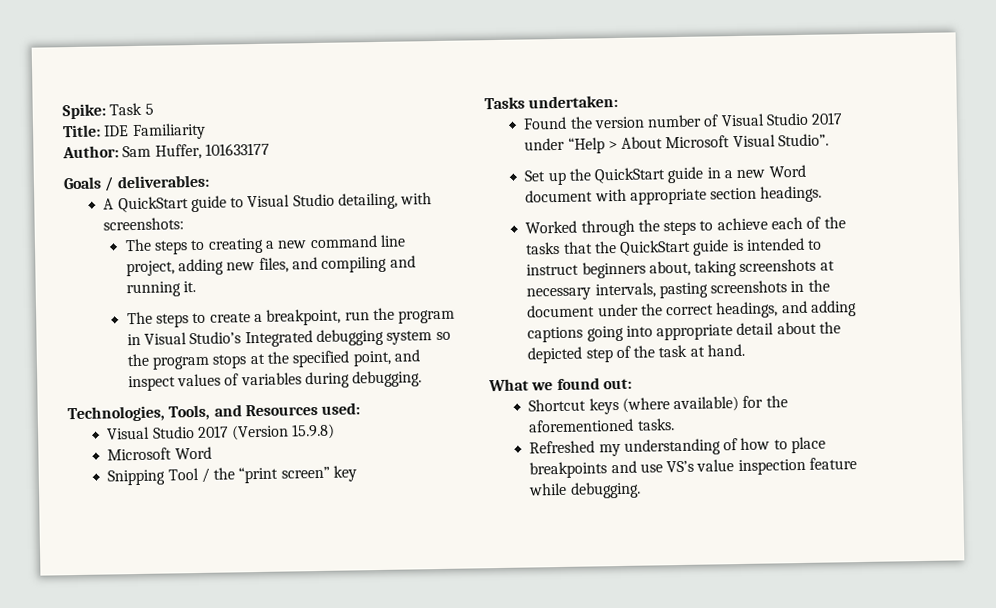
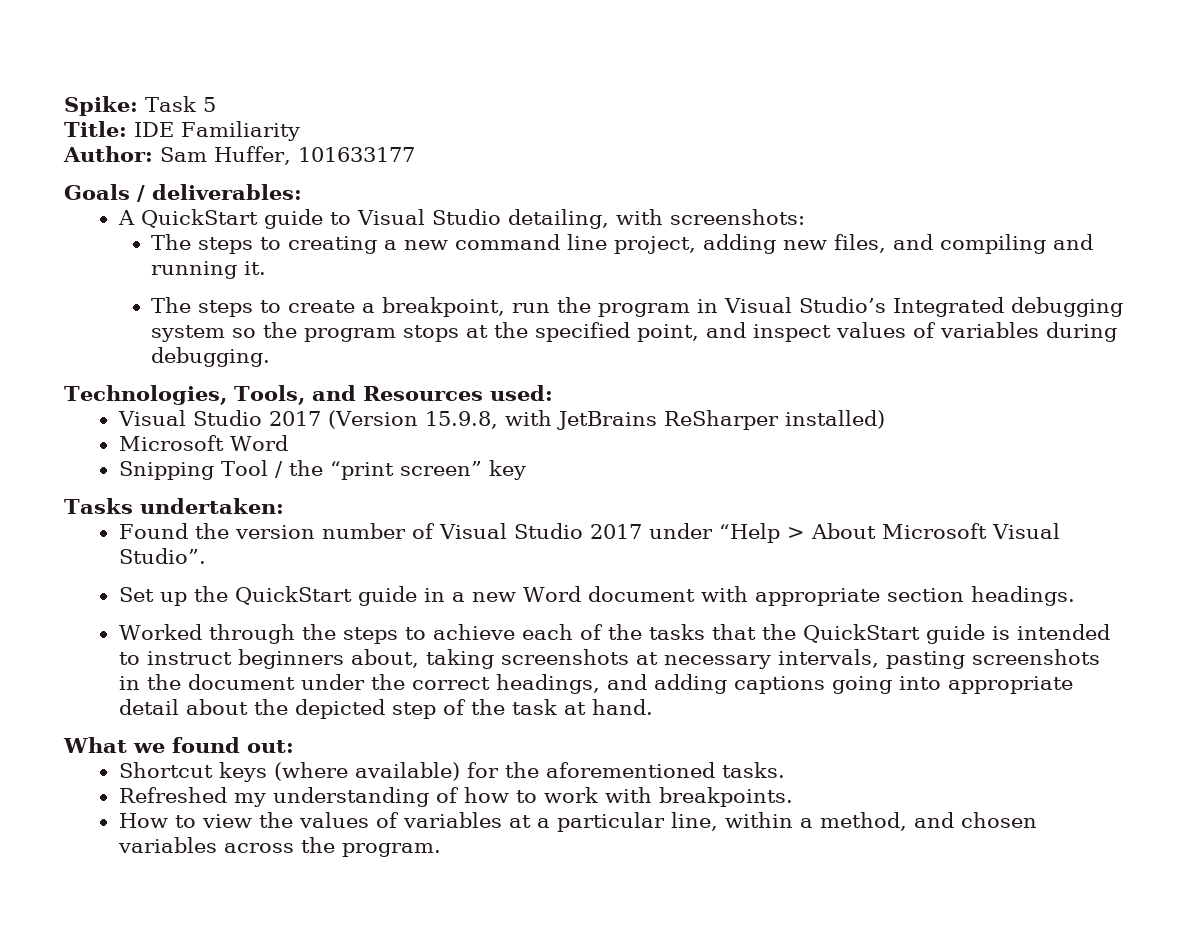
- Visual Studio 2017 (Version 15.9.8)
+ Visual Studio 2017 (Version 15.9.8, with JetBrains ReSharper installed)
- Refreshed my understanding of how to place breakpoints and use VS’s value inspection feature while debugging.
+ Refreshed my understanding of how to work with breakpoints.
+ How to view the values of variables at a particular line, within a method, and chosen variables across the program.

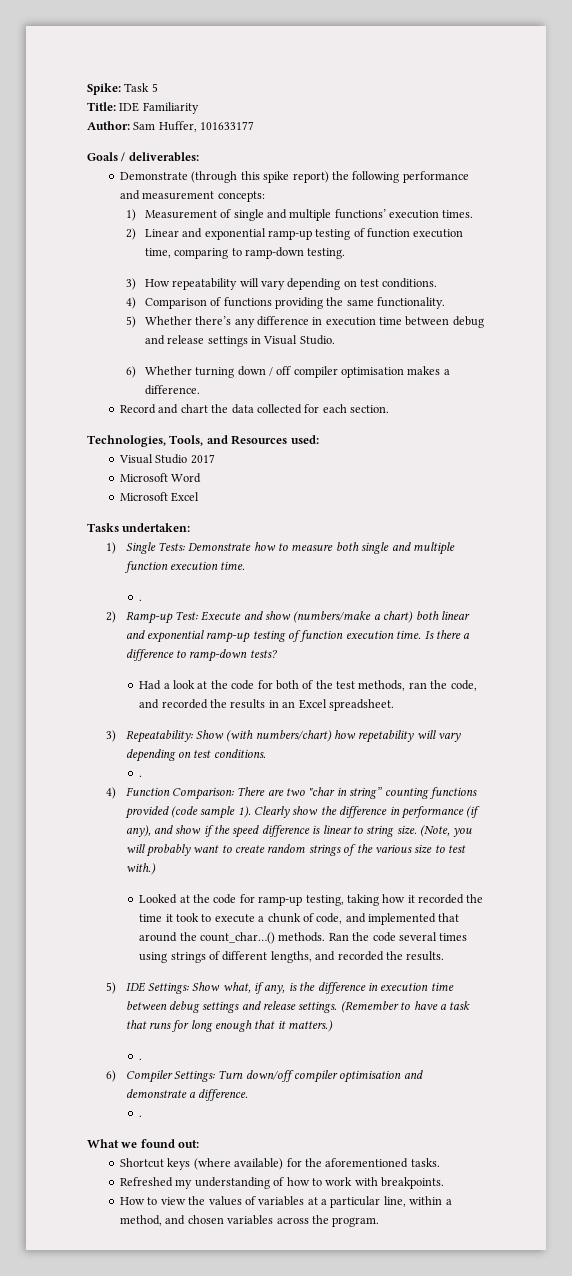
- A QuickStart guide to Visual Studio detailing, with screenshots:
- The steps to creating a new command line project, adding new files, and compiling and running it.
- The steps to create a breakpoint, run the program in Visual Studio’s Integrated debugging system so the program stops at the specified point, and inspect values of variables during debugging.
+ Demonstrate (through this spike report) the following performance and measurement concepts:
+ 1) Measurement of single and multiple functions’ execution times.
+ 2) Linear and exponential ramp-up testing of function execution time, comparing to ramp-down testing.
+ 3) How repeatability will vary depending on test conditions.
+ 4) Comparison of functions providing the same functionality.
+ 5) Whether there’s any difference in execution time between debug and release settings in Visual Studio.
+ 6) Whether turning down / off compiler optimisation makes a difference.
+ Record and chart the data collected for each section.
- Visual Studio 2017 (Version 15.9.8, with JetBrains ReSharper installed)
+ Visual Studio 2017
  Microsoft Word
- Snipping Tool / the “print screen” key
+ Microsoft Excel
  Tasks undertaken:
- Found the version number of Visual Studio 2017 under “Help > About Microsoft Visual Studio”.
- Set up the QuickStart guide in a new Word document with appropriate section headings.
- Worked through the steps to achieve each of the tasks that the QuickStart guide is intended to instruct beginners about, taking screenshots at necessary intervals, pasting screenshots in the document under the correct headings, and adding captions going into appropriate detail about the depicted step of the task at hand.
+ 1) Single Tests: Demonstrate how to measure both single and multiple function execution time.
+ .
+ 2) Ramp-up Test: Execute and show (numbers/make a chart) both linear and exponential ramp-up testing of function execution time. Is there a difference to ramp-down tests?
+ Had a look at the code for both of the test methods, ran the code, and recorded the results in an Excel spreadsheet.
+ 3) Repeatability: Show (with numbers/chart) how repetability will vary depending on test conditions.
+ .
+ 4) Function Comparison: There are two "char in string” counting functions provided (code sample 1). Clearly show the difference in performance (if any), and show if the speed difference is linear to string size. (Note, you will probably want to create random strings of the various size to test with.)
+ Looked at the code for ramp-up testing, taking how it recorded the time it took to execute a chunk of code, and implemented that around the count_char…() methods. Ran the code several times using strings of different lengths, and recorded the results.
+ 5) IDE Settings: Show what, if any, is the difference in execution time between debug settings and release settings. (Remember to have a task that runs for long enough that it matters.)
+ .
+ 6) Compiler Settings: Turn down/off compiler optimisation and demonstrate a difference.
+ .

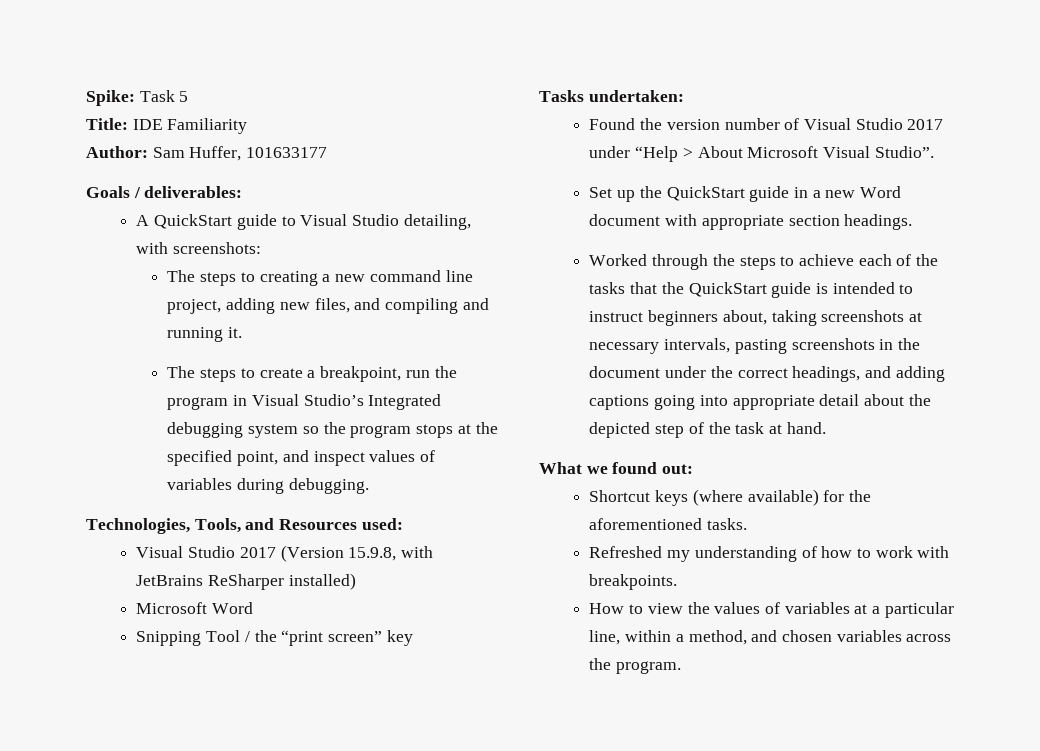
- Demonstrate (through this spike report) the following performance and measurement concepts:
- 1) Measurement of single and multiple functions’ execution times.
- 2) Linear and exponential ramp-up testing of function execution time, comparing to ramp-down testing.
- 3) How repeatability will vary depending on test conditions.
- 4) Comparison of functions providing the same functionality.
- 5) Whether there’s any difference in execution time between debug and release settings in Visual Studio.
- 6) Whether turning down / off compiler optimisation makes a difference.
- Record and chart the data collected for each section.
+ A QuickStart guide to Visual Studio detailing, with screenshots:
+ The steps to creating a new command line project, adding new files, and compiling and running it.
+ The steps to create a breakpoint, run the program in Visual Studio’s Integrated debugging system so the program stops at the specified point, and inspect values of variables during debugging.
- Visual Studio 2017
+ Visual Studio 2017 (Version 15.9.8, with JetBrains ReSharper installed)
  Microsoft Word
- Microsoft Excel
+ Snipping Tool / the “print screen” key
  Tasks undertaken:
- 1) Single Tests: Demonstrate how to measure both single and multiple function execution time.
- .
- 2) Ramp-up Test: Execute and show (numbers/make a chart) both linear and exponential ramp-up testing of function execution time. Is there a difference to ramp-down tests?
- Had a look at the code for both of the test methods, ran the code, and recorded the results in an Excel spreadsheet.
- 3) Repeatability: Show (with numbers/chart) how repetability will vary depending on test conditions.
- .
- 4) Function Comparison: There are two "char in string” counting functions provided (code sample 1). Clearly show the difference in performance (if any), and show if the speed difference is linear to string size. (Note, you will probably want to create random strings of the various size to test with.)
- Looked at the code for ramp-up testing, taking how it recorded the time it took to execute a chunk of code, and implemented that around the count_char…() methods. Ran the code several times using strings of different lengths, and recorded the results.
- 5) IDE Settings: Show what, if any, is the difference in execution time between debug settings and release settings. (Remember to have a task that runs for long enough that it matters.)
- .
- 6) Compiler Settings: Turn down/off compiler optimisation and demonstrate a difference.
- .
+ Found the version number of Visual Studio 2017 under “Help > About Microsoft Visual Studio”.
+ Set up the QuickStart guide in a new Word document with appropriate section headings.
+ Worked through the steps to achieve each of the tasks that the QuickStart guide is intended to instruct beginners about, taking screenshots at necessary intervals, pasting screenshots in the document under the correct headings, and adding captions going into appropriate detail about the depicted step of the task at hand.

